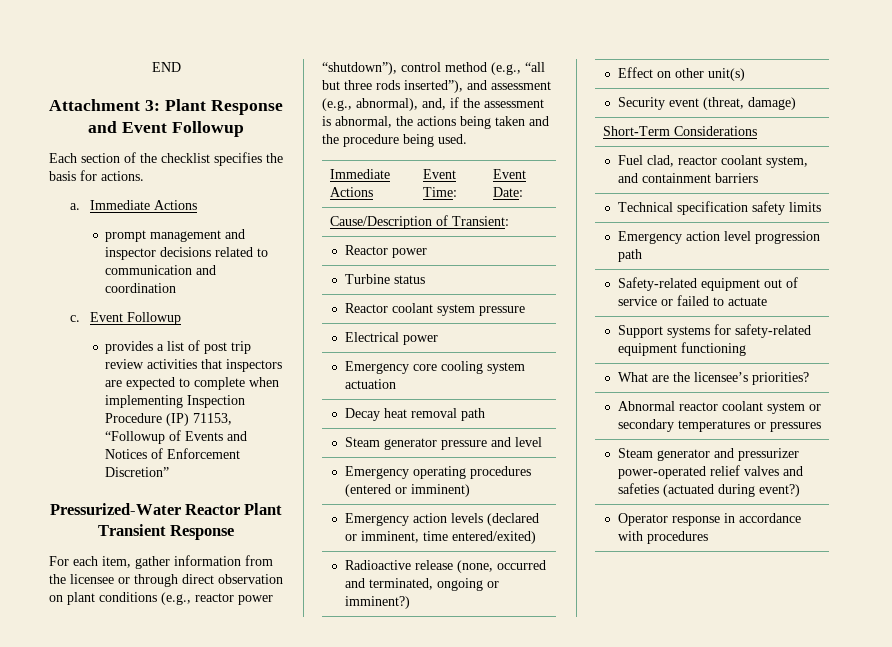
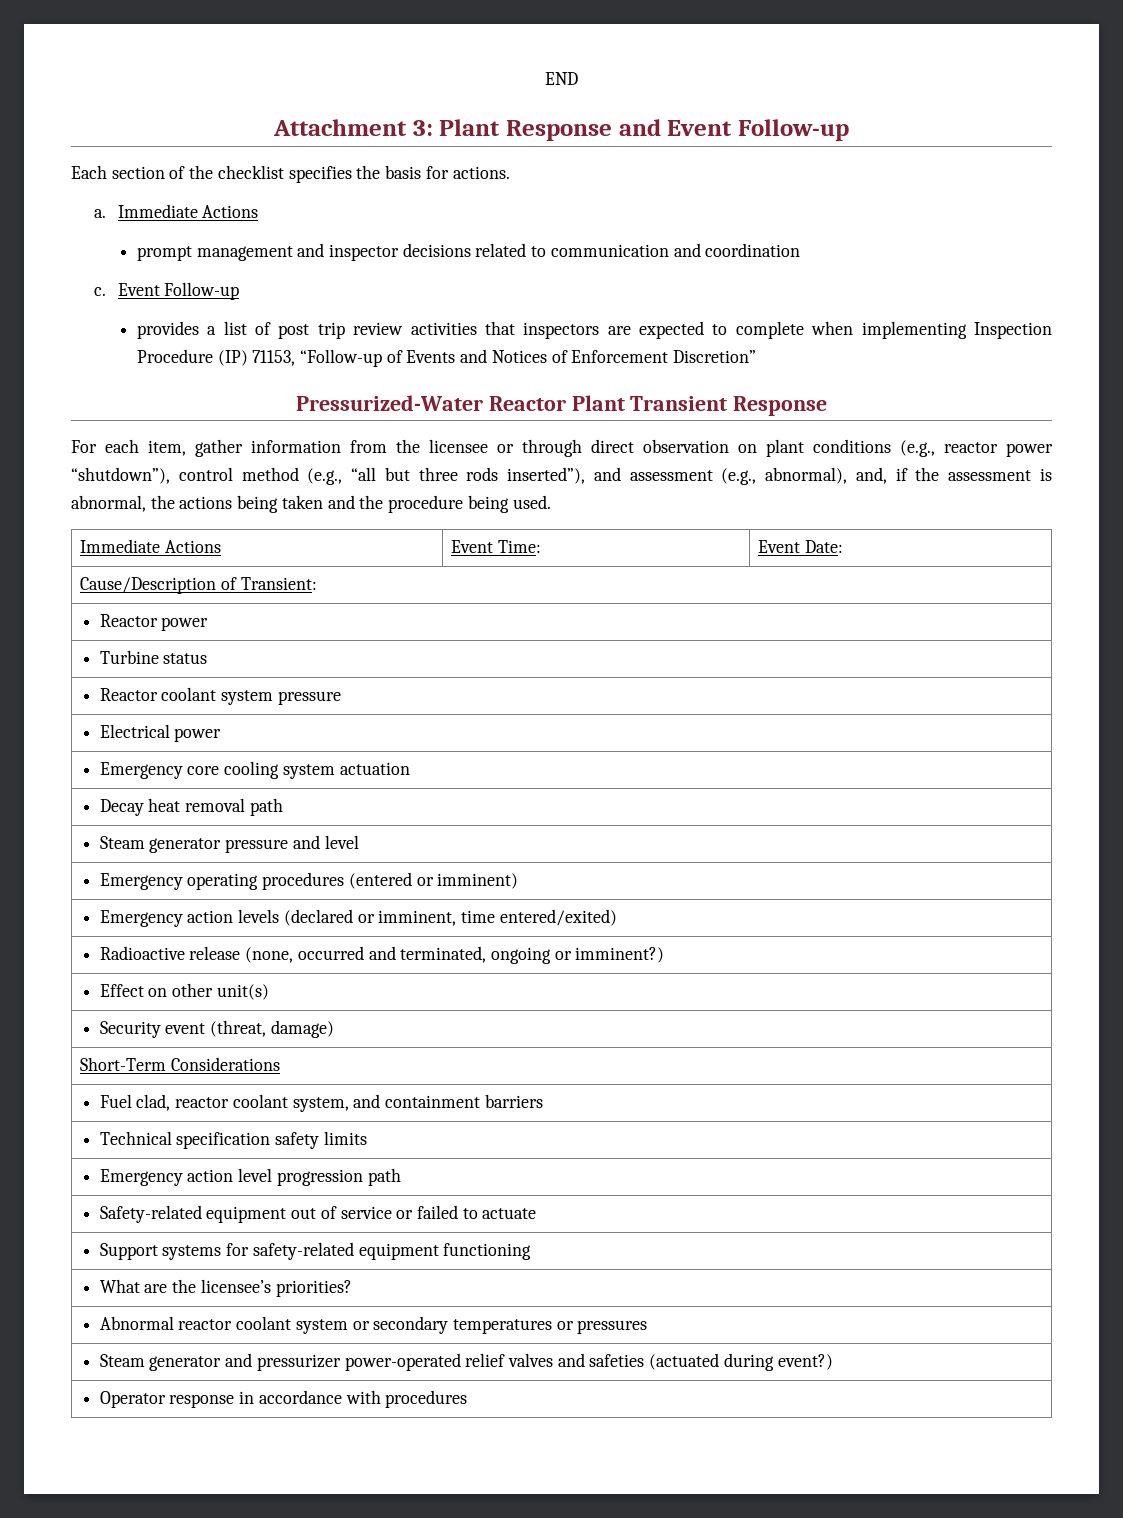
- Attachment 3: Plant Response and Event Followup
+ Attachment 3: Plant Response and Event Follow-up
- c. Event Followup
+ c. Event Follow-up
- provides a list of post trip review activities that inspectors are expected to complete when implementing Inspection Procedure (IP) 71153, “Followup of Events and Notices of Enforcement Discretion”
+ provides a list of post trip review activities that inspectors are expected to complete when implementing Inspection Procedure (IP) 71153, “Follow-up of Events and Notices of Enforcement Discretion”

